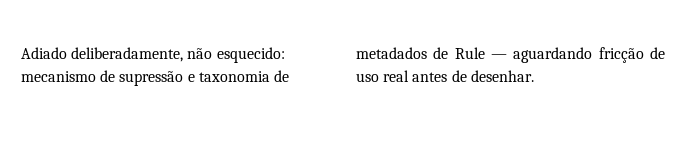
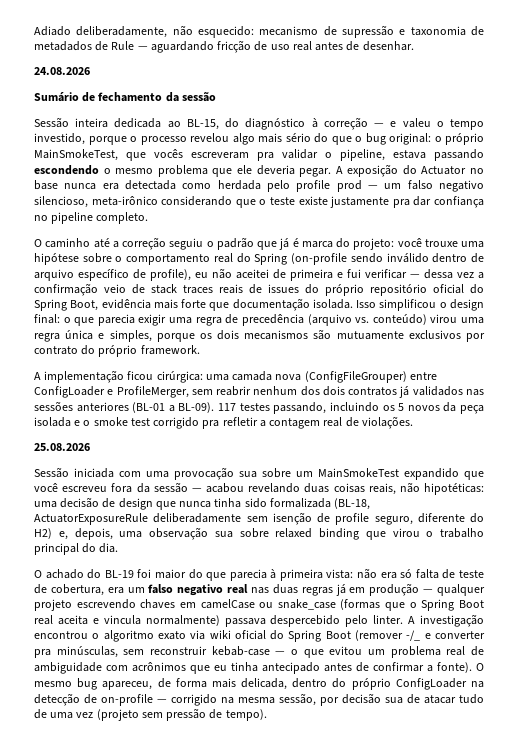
+ 24.08.2026
+ Sumário de fechamento da sessão
+ Sessão inteira dedicada ao BL-15, do diagnóstico à correção — e valeu o tempo investido, porque o processo revelou algo mais sério do que o bug original: o próprio MainSmokeTest, que vocês escreveram pra validar o pipeline, estava passando escondendo o mesmo problema que ele deveria pegar. A exposição do Actuator no base nunca era detectada como herdada pelo profile prod — um falso negativo silencioso, meta-irônico considerando que o teste existe justamente pra dar confiança no pipeline completo.
+ O caminho até a correção seguiu o padrão que já é marca do projeto: você trouxe uma hipótese sobre o comportamento real do Spring (on-profile sendo inválido dentro de arquivo específico de profile), eu não aceitei de primeira e fui verificar — dessa vez a confirmação veio de stack traces reais de issues do próprio repositório oficial do Spring Boot, evidência mais forte que documentação isolada. Isso simplificou o design final: o que parecia exigir uma regra de precedência (arquivo vs. conteúdo) virou uma regra única e simples, porque os dois mecanismos são mutuamente exclusivos por contrato do próprio framework.
+ A implementação ficou cirúrgica: uma camada nova (ConfigFileGrouper) entre ConfigLoader e ProfileMerger, sem reabrir nenhum dos dois contratos já validados nas sessões anteriores (BL-01 a BL-09). 117 testes passando, incluindo os 5 novos da peça isolada e o smoke test corrigido pra refletir a contagem real de violações.
+ 25.08.2026
+ Sessão iniciada com uma provocação sua sobre um MainSmokeTest expandido que você escreveu fora da sessão — acabou revelando duas coisas reais, não hipotéticas: uma decisão de design que nunca tinha sido formalizada (BL-18, ActuatorExposureRule deliberadamente sem isenção de profile seguro, diferente do H2) e, depois, uma observação sua sobre relaxed binding que virou o trabalho principal do dia.
+ O achado do BL-19 foi maior do que parecia à primeira vista: não era só falta de teste de cobertura, era um falso negativo real nas duas regras já em produção — qualquer projeto escrevendo chaves em camelCase ou snake_case (formas que o Spring Boot real aceita e vincula normalmente) passava despercebido pelo linter. A investigação encontrou o algoritmo exato via wiki oficial do Spring Boot (remover -/_ e converter pra minúsculas, sem reconstruir kebab-case — o que evitou um problema real de ambiguidade com acrônimos que eu tinha antecipado antes de confirmar a fonte). O mesmo bug apareceu, de forma mais delicada, dentro do próprio ConfigLoader na detecção de on-profile — corrigido na mesma sessão, por decisão sua de atacar tudo de uma vez (projeto sem pressão de tempo).

